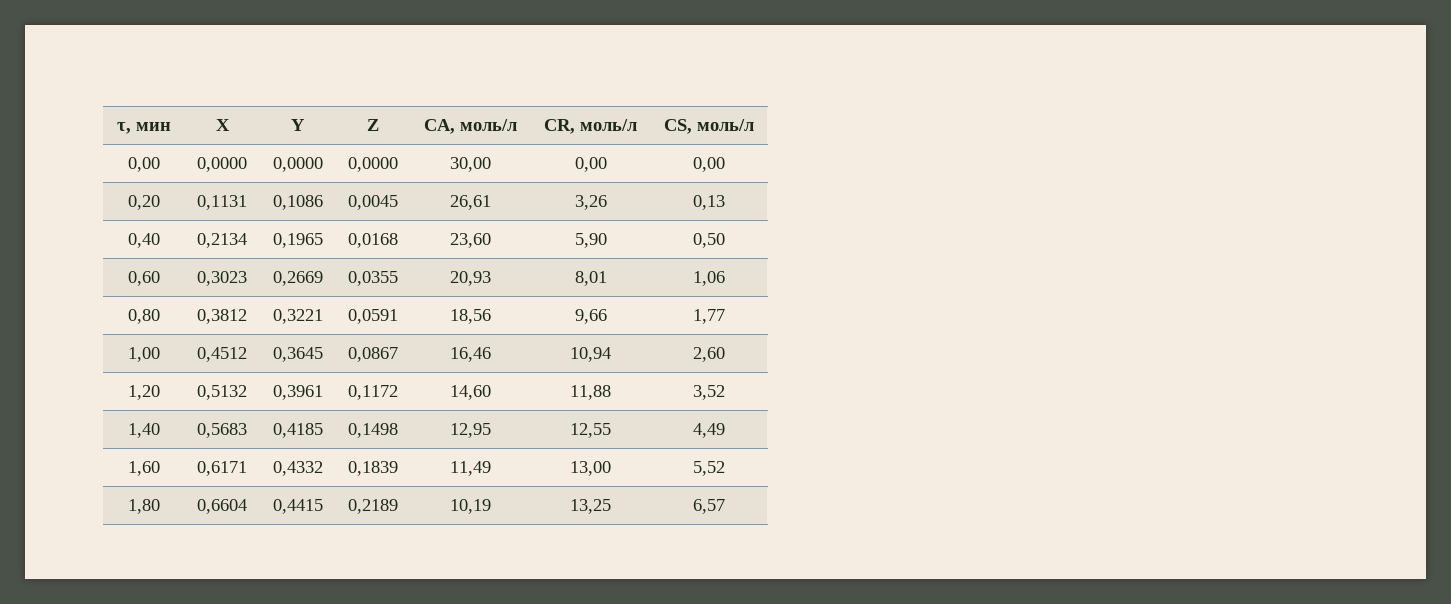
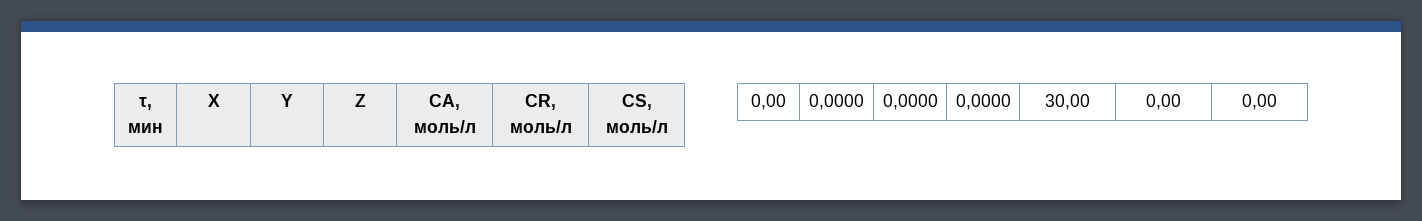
- 0,20 | 0,1131 | 0,1086 | 0,0045 | 26,61 | 3,26 | 0,13
- 0,40 | 0,2134 | 0,1965 | 0,0168 | 23,60 | 5,90 | 0,50
- 0,60 | 0,3023 | 0,2669 | 0,0355 | 20,93 | 8,01 | 1,06
- 0,80 | 0,3812 | 0,3221 | 0,0591 | 18,56 | 9,66 | 1,77
- 1,00 | 0,4512 | 0,3645 | 0,0867 | 16,46 | 10,94 | 2,60
- 1,20 | 0,5132 | 0,3961 | 0,1172 | 14,60 | 11,88 | 3,52
- 1,40 | 0,5683 | 0,4185 | 0,1498 | 12,95 | 12,55 | 4,49
- 1,60 | 0,6171 | 0,4332 | 0,1839 | 11,49 | 13,00 | 5,52
- 1,80 | 0,6604 | 0,4415 | 0,2189 | 10,19 | 13,25 | 6,57

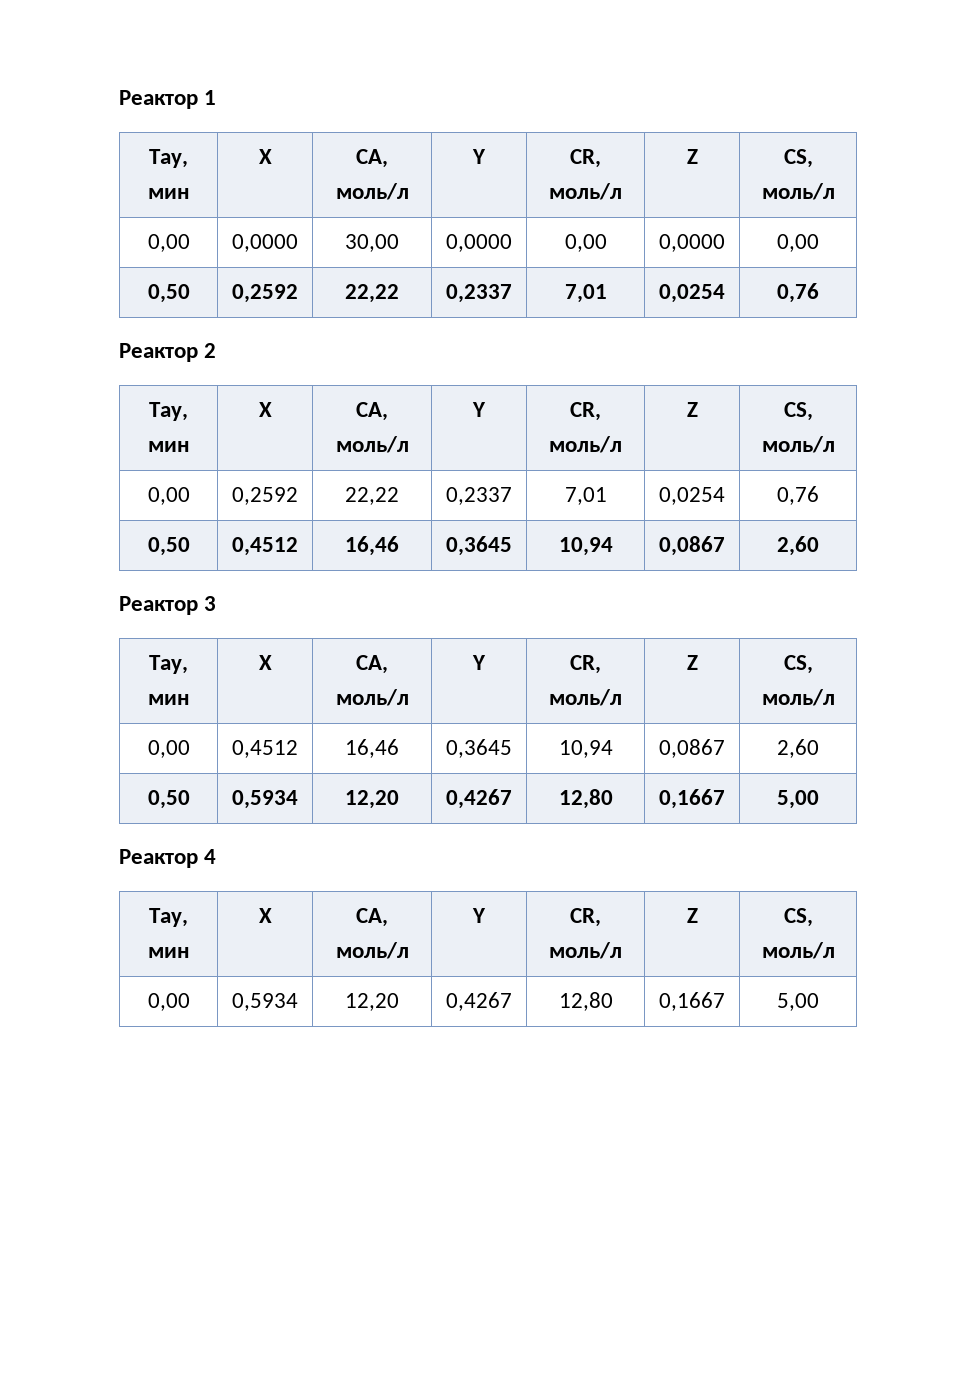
- τ, мин | X | Y | Z | CA, моль/л | CR, моль/л | CS, моль/л
+ Реактор 1
+ Тау, мин | X | CA, моль/л | Y | CR, моль/л | Z | CS, моль/л
- 0,00 | 0,0000 | 0,0000 | 0,0000 | 30,00 | 0,00 | 0,00
+ 0,00 | 0,0000 | 30,00 | 0,0000 | 0,00 | 0,0000 | 0,00
+ 0,50 | 0,2592 | 22,22 | 0,2337 | 7,01 | 0,0254 | 0,76
+ Реактор 2
+ Тау, мин | X | CA, моль/л | Y | CR, моль/л | Z | CS, моль/л
+ 0,00 | 0,2592 | 22,22 | 0,2337 | 7,01 | 0,0254 | 0,76
+ 0,50 | 0,4512 | 16,46 | 0,3645 | 10,94 | 0,0867 | 2,60
+ Реактор 3
+ Тау, мин | X | CA, моль/л | Y | CR, моль/л | Z | CS, моль/л
+ 0,00 | 0,4512 | 16,46 | 0,3645 | 10,94 | 0,0867 | 2,60
+ 0,50 | 0,5934 | 12,20 | 0,4267 | 12,80 | 0,1667 | 5,00
+ Реактор 4
+ Тау, мин | X | CA, моль/л | Y | CR, моль/л | Z | CS, моль/л
+ 0,00 | 0,5934 | 12,20 | 0,4267 | 12,80 | 0,1667 | 5,00

